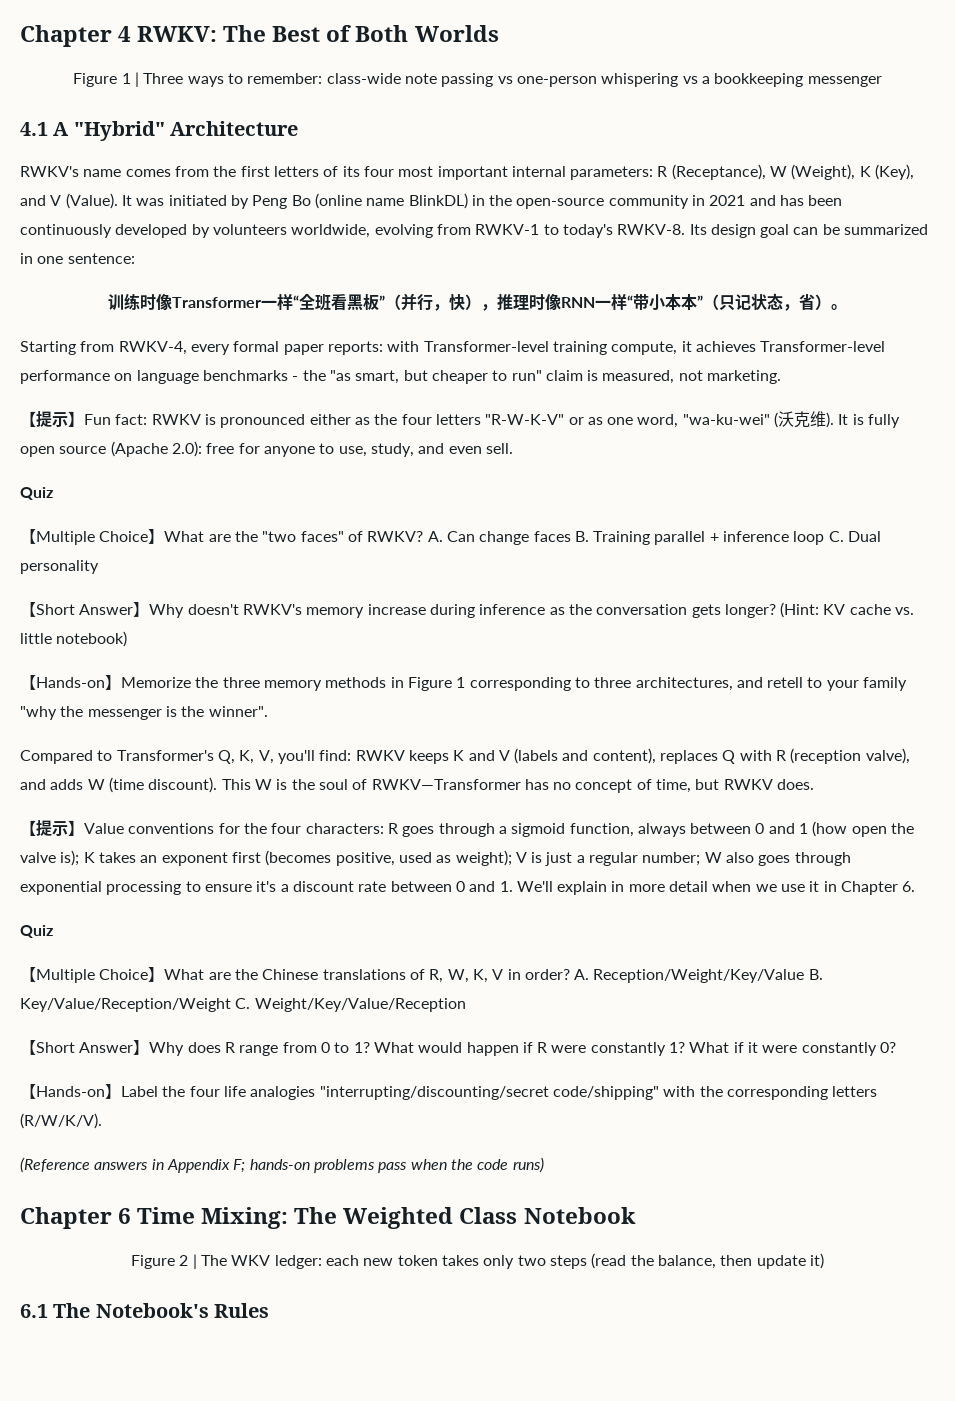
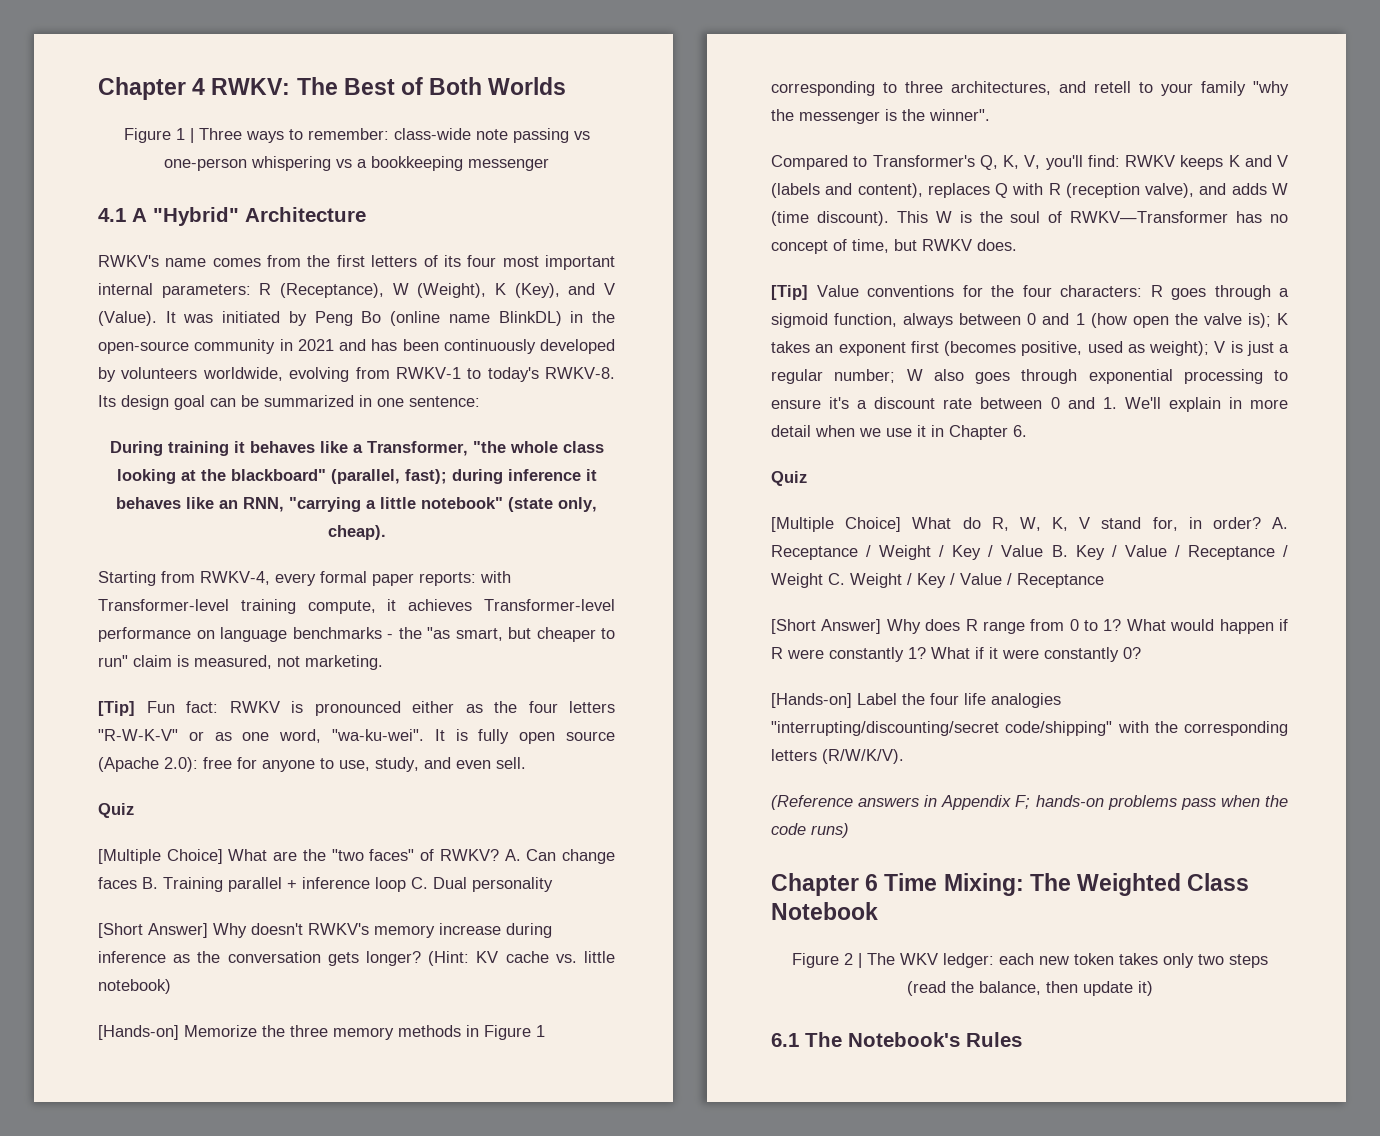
- 训练时像Transformer一样“全班看黑板”（并行，快），推理时像RNN一样“带小本本”（只记状态，省）。
+ During training it behaves like a Transformer, "the whole class looking at the blackboard" (parallel, fast); during inference it behaves like an RNN, "carrying a little notebook" (state only, cheap).
- 【提示】Fun fact: RWKV is pronounced either as the four letters "R-W-K-V" or as one word, "wa-ku-wei" (沃克维).
+ [Tip] Fun fact: RWKV is pronounced either as the four letters "R-W-K-V" or as one word, "wa-ku-wei".
- 【Multiple Choice】What are the "two faces" of RWKV?
+ [Multiple Choice] What are the "two faces" of RWKV?
- 【Short Answer】Why doesn't RWKV's memory increase during inference as the conversation gets longer?
+ [Short Answer] Why doesn't RWKV's memory increase during inference as the conversation gets longer?
- 【Hands-on】Memorize the three memory methods in Figure 1 corresponding to three architectures, and retell to your family "why the messenger is the winner".
+ [Hands-on] Memorize the three memory methods in Figure 1 corresponding to three architectures, and retell to your family "why the messenger is the winner".
- 【提示】Value conventions for the four characters:
+ [Tip] Value conventions for the four characters:
- 【Multiple Choice】What are the Chinese translations of R, W, K, V in order?
+ [Multiple Choice] What do R, W, K, V stand for, in order?
- A. Reception/Weight/Key/Value B. Key/Value/Reception/Weight C. Weight/Key/Value/Reception
- 【Short Answer】Why does R range from 0 to 1?
+ A. Receptance / Weight / Key / Value B. Key / Value / Receptance / Weight C. Weight / Key / Value / Receptance
+ [Short Answer] Why does R range from 0 to 1?
- 【Hands-on】Label the four life analogies "interrupting/discounting/secret code/shipping" with the corresponding letters (R/W/K/V).
+ [Hands-on] Label the four life analogies "interrupting/discounting/secret code/shipping" with the corresponding letters (R/W/K/V).

